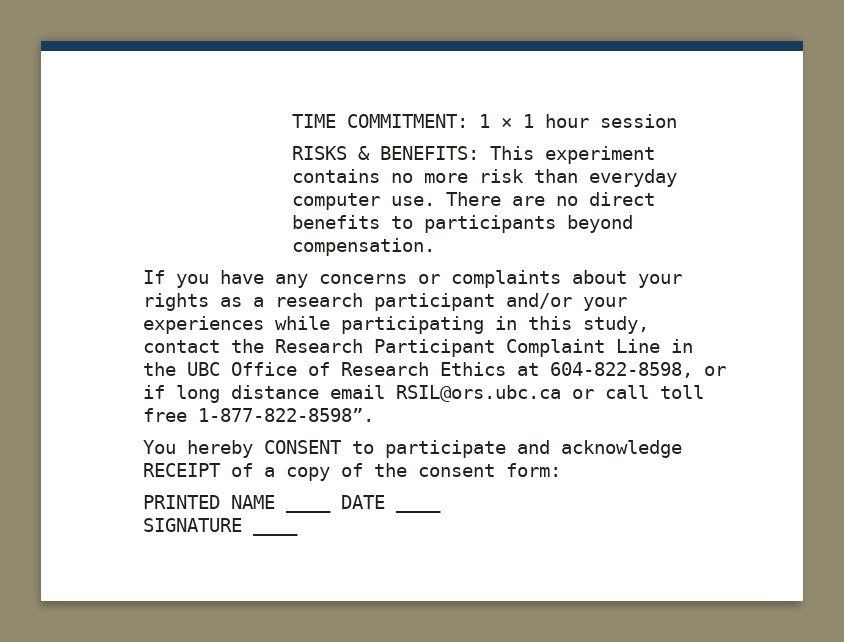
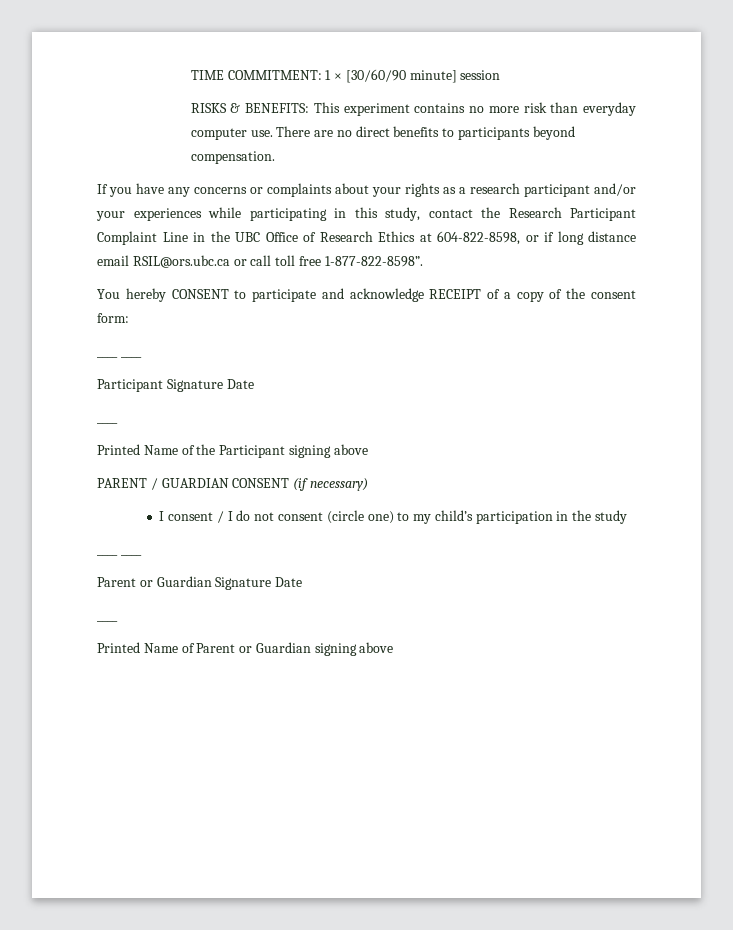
- TIME COMMITMENT: 1 × 1 hour session
+ TIME COMMITMENT: 1 × [30/60/90 minute] session
  You hereby CONSENT to participate and acknowledge RECEIPT of a copy of the consent form:
- PRINTED NAME ____ DATE ____
- SIGNATURE ____
+ ____ ____
+ Participant Signature Date
+ ____
+ Printed Name of the Participant signing above
+ PARENT / GUARDIAN CONSENT (if necessary)
+ I consent / I do not consent (circle one) to my child’s participation in the study
+ ____ ____
+ Parent or Guardian Signature Date
+ ____
+ Printed Name of Parent or Guardian signing above

